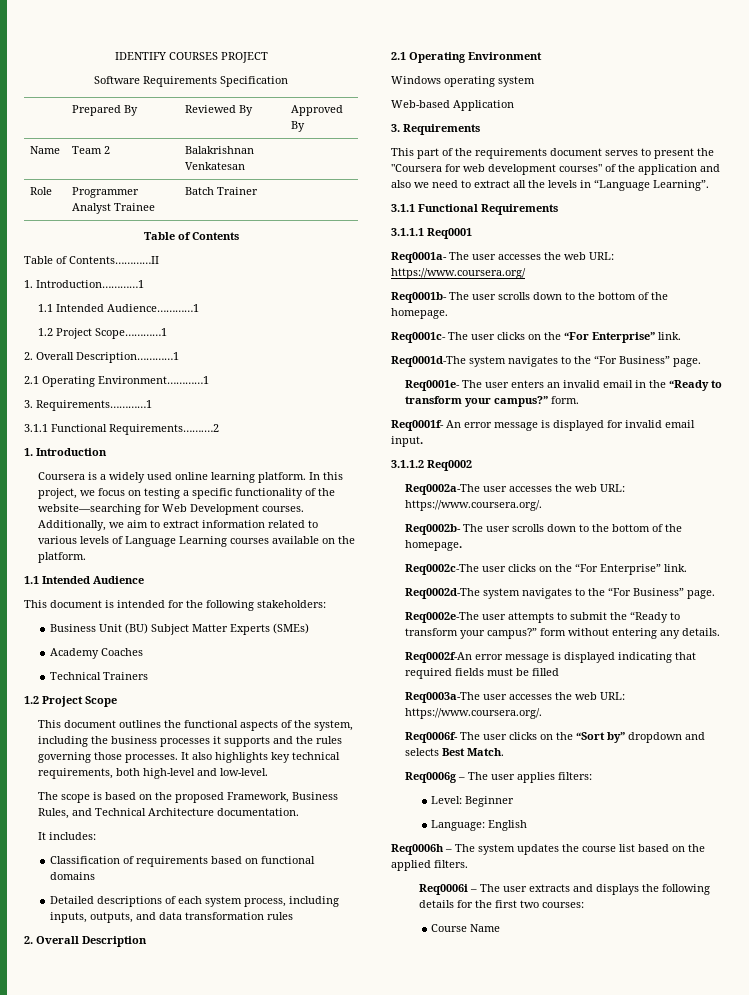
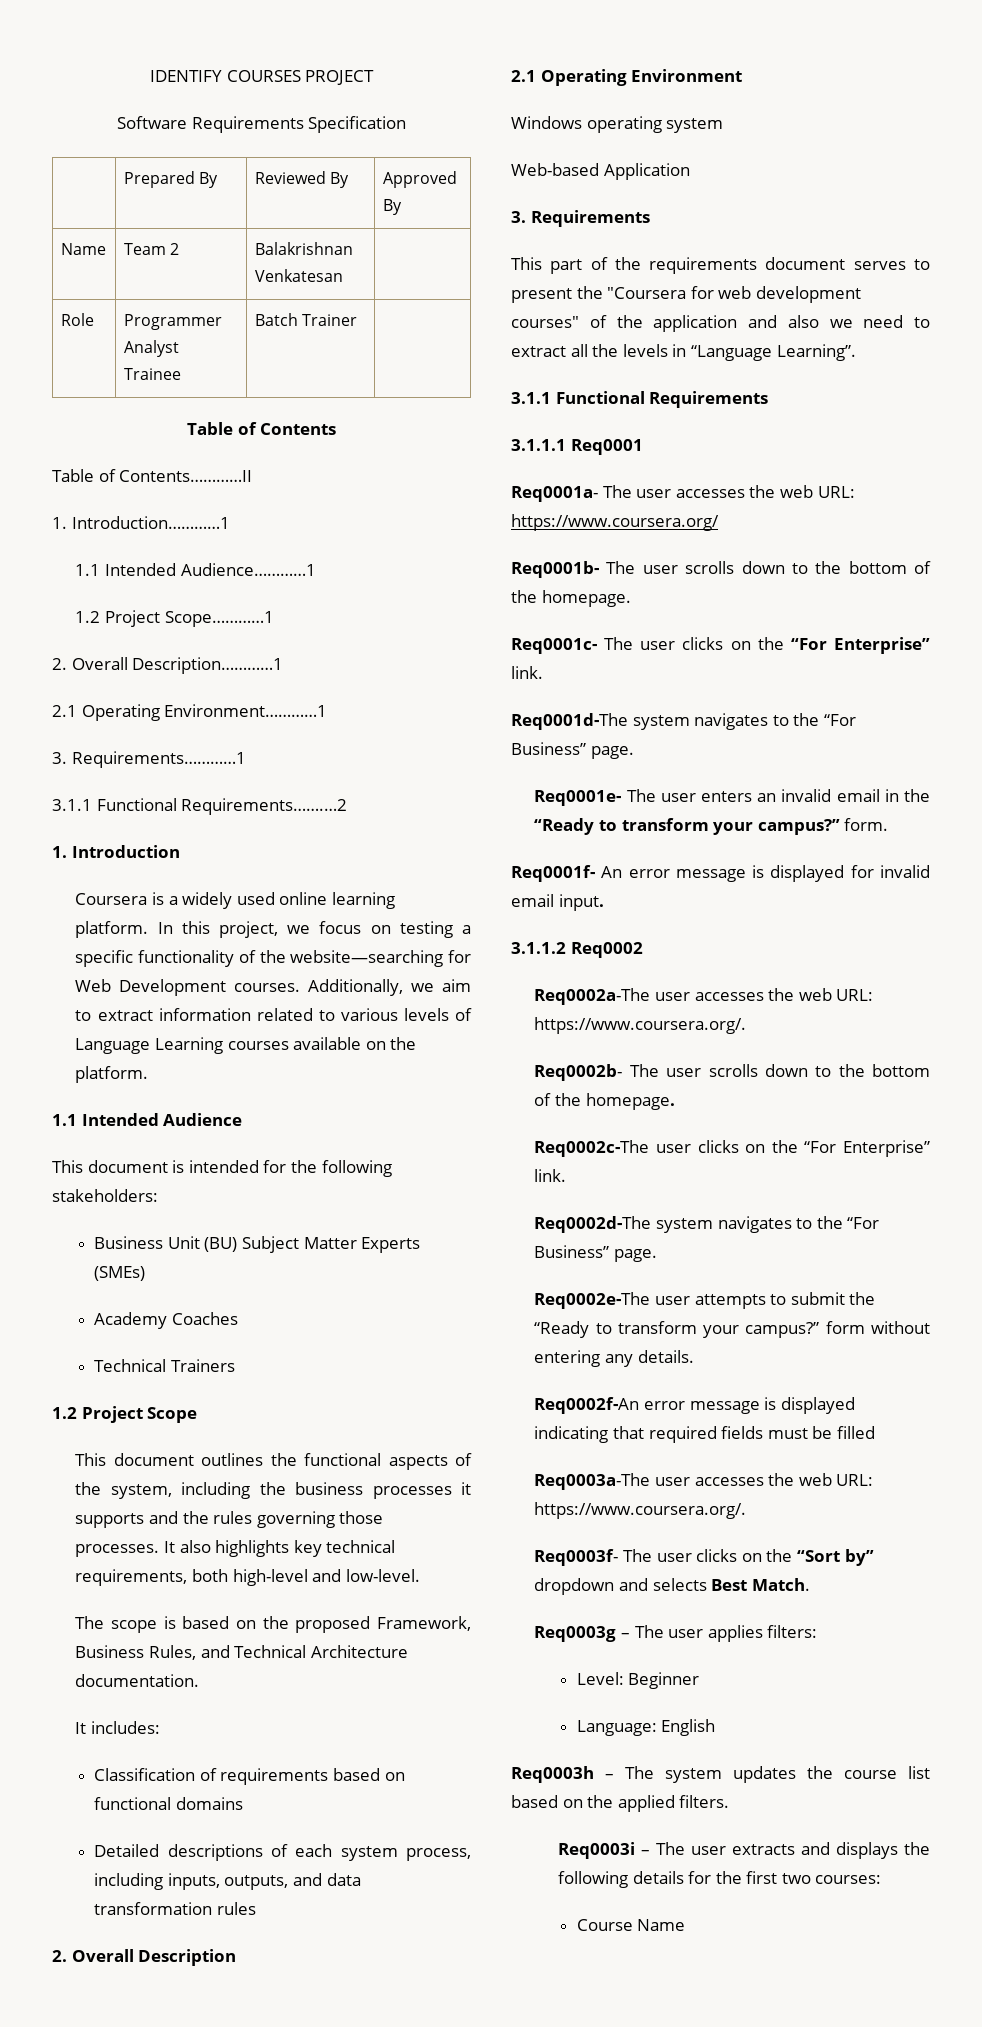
- Req0006f- The user clicks on the “Sort by” dropdown and selects Best Match.
+ Req0003f- The user clicks on the “Sort by” dropdown and selects Best Match.
- Req0006g – The user applies filters:
+ Req0003g – The user applies filters:
- Req0006h – The system updates the course list based on the applied filters.
+ Req0003h – The system updates the course list based on the applied filters.
- Req0006i – The user extracts and displays the following details for the first two courses:
+ Req0003i – The user extracts and displays the following details for the first two courses:

